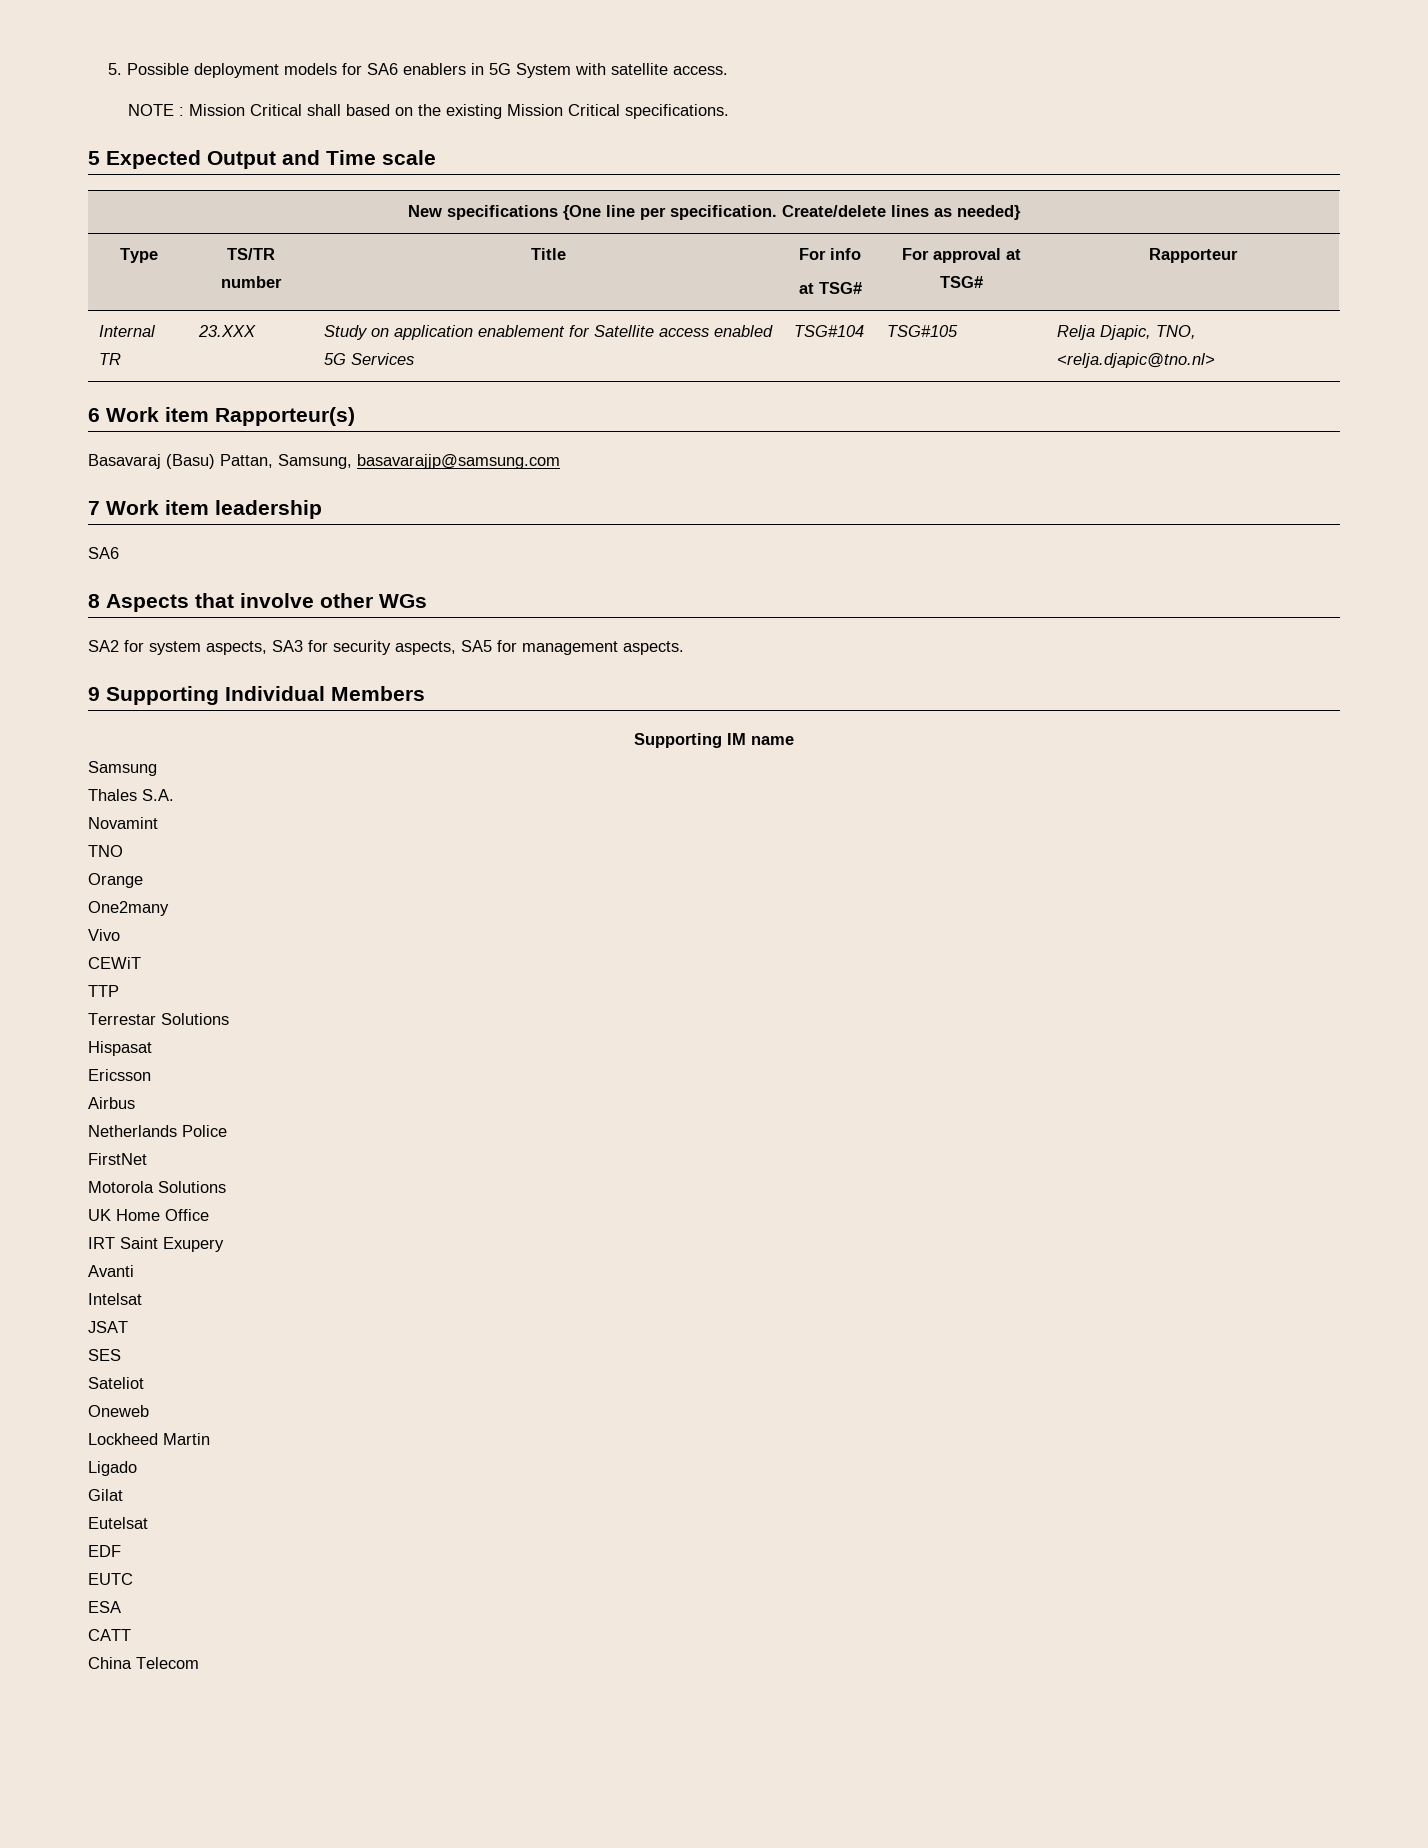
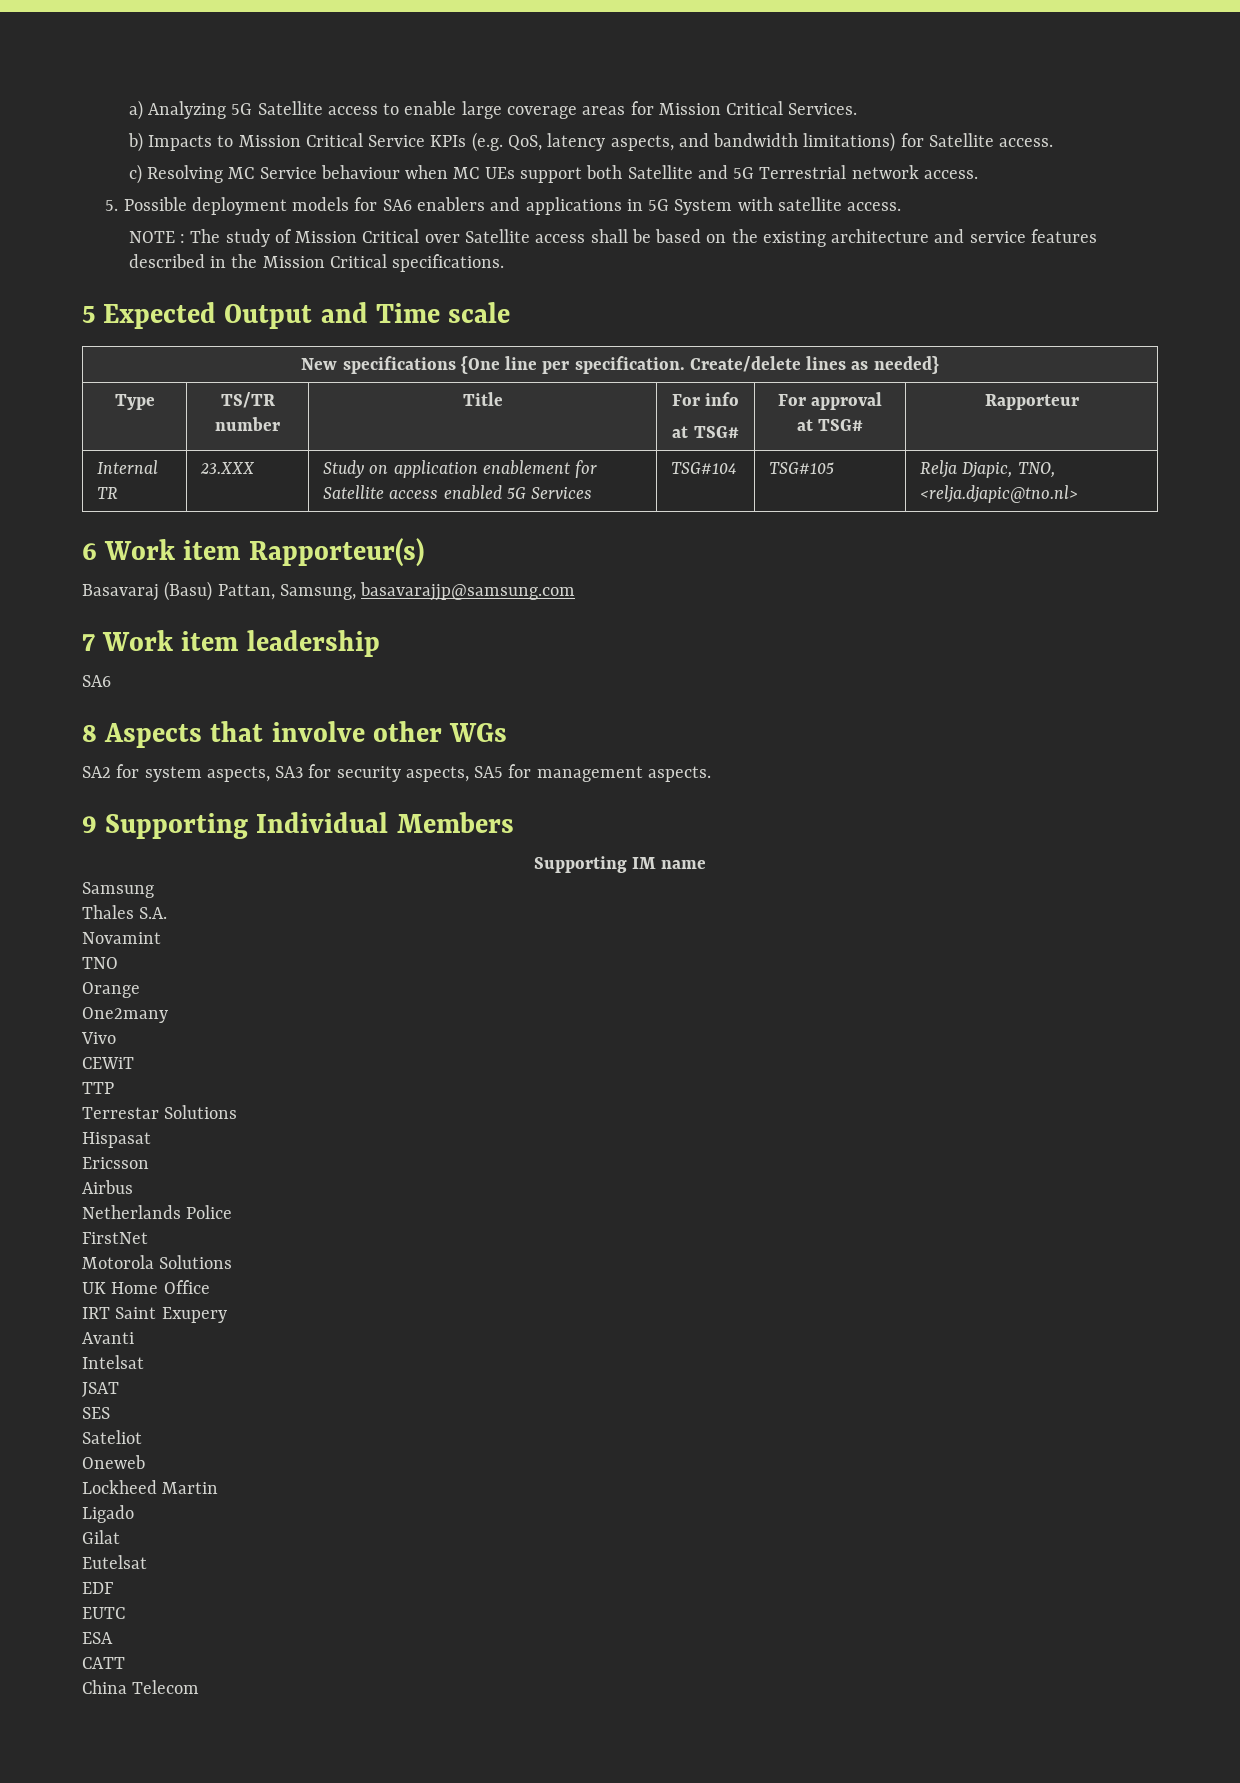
+ a) Analyzing 5G Satellite access to enable large coverage areas for Mission Critical Services.
+ b) Impacts to Mission Critical Service KPIs (e.g. QoS, latency aspects, and bandwidth limitations) for Satellite access.
+ c) Resolving MC Service behaviour when MC UEs support both Satellite and 5G Terrestrial network access.
- 5. Possible deployment models for SA6 enablers in 5G System with satellite access.
+ 5. Possible deployment models for SA6 enablers and applications in 5G System with satellite access.
- NOTE : Mission Critical shall based on the existing Mission Critical specifications.
+ NOTE : The study of Mission Critical over Satellite access shall be based on the existing architecture and service features described in the Mission Critical specifications.

